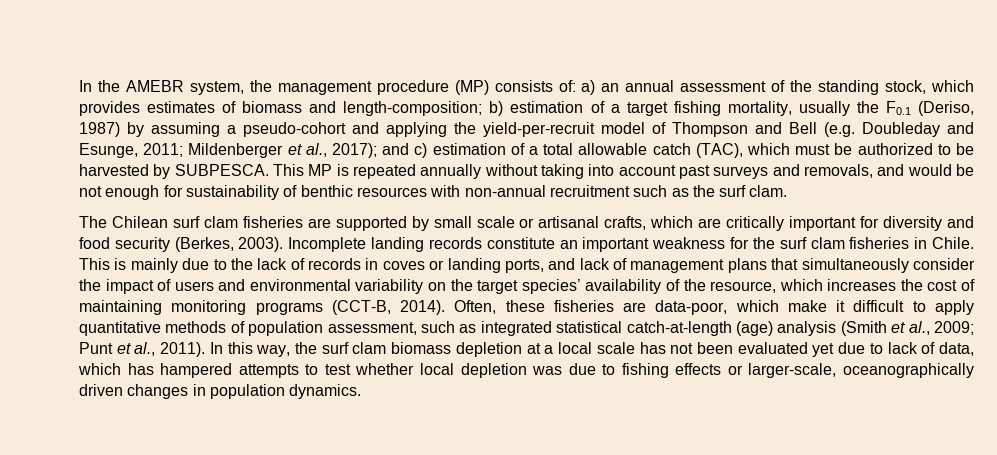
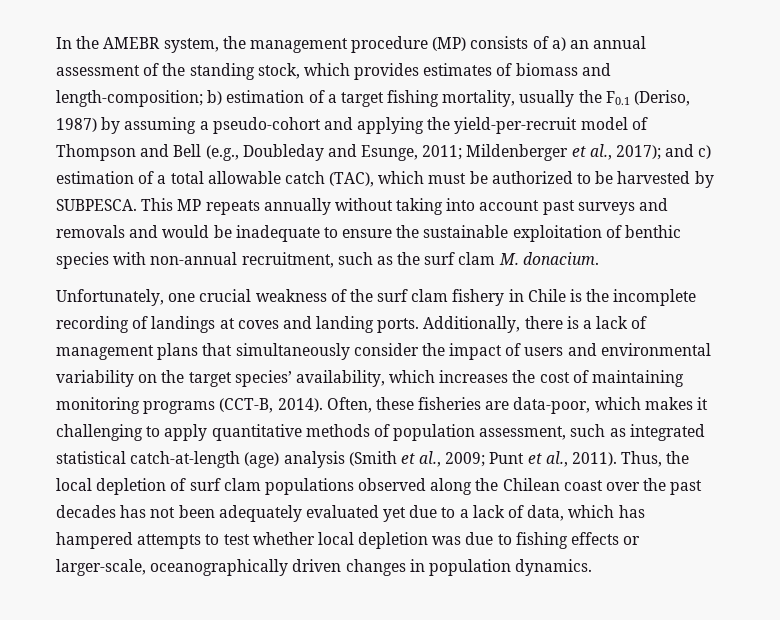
- In the AMEBR system, the management procedure (MP) consists of: a) an annual assessment of the standing stock, which provides estimates of biomass and length-composition;
+ In the AMEBR system, the management procedure (MP) consists of a) an annual assessment of the standing stock, which provides estimates of biomass and length-composition;
- b) estimation of a target fishing mortality, usually the F0.1 (Deriso, 1987) by assuming a pseudo-cohort and applying the yield-per-recruit model of Thompson and Bell (e.g. Doubleday and Esunge, 2011;
+ b) estimation of a target fishing mortality, usually the F0.1 (Deriso, 1987) by assuming a pseudo-cohort and applying the yield-per-recruit model of Thompson and Bell (e.g., Doubleday and Esunge, 2011;
- This MP is repeated annually without taking into account past surveys and removals, and would be not enough for sustainability of benthic resources with non-annual recruitment such as the surf clam.
- The Chilean surf clam fisheries are supported by small scale or artisanal crafts, which are critically important for diversity and food security (Berkes, 2003). Incomplete landing records constitute an important weakness for the surf clam fisheries in Chile. This is mainly due to the lack of records in coves or landing ports, and lack of management plans that simultaneously consider the impact of users and environmental variability on the target species’ availability of the resource, which increases the cost of maintaining monitoring programs (CCT-B, 2014).
+ This MP repeats annually without taking into account past surveys and removals and would be inadequate to ensure the sustainable exploitation of benthic species with non-annual recruitment, such as the surf clam M. donacium.
+ Unfortunately, one crucial weakness of the surf clam fishery in Chile is the incomplete recording of landings at coves and landing ports. Additionally, there is a lack of management plans that simultaneously consider the impact of users and environmental variability on the target species’ availability, which increases the cost of maintaining monitoring programs (CCT-B, 2014).
- Often, these fisheries are data-poor, which make it difficult to apply quantitative methods of population assessment, such as integrated statistical catch-at-length (age) analysis (Smith et al., 2009; Punt et al., 2011).
+ Often, these fisheries are data-poor, which makes it challenging to apply quantitative methods of population assessment, such as integrated statistical catch-at-length (age) analysis (Smith et al., 2009; Punt et al., 2011).
- In this way, the surf clam biomass depletion at a local scale has not been evaluated yet due to lack of data, which has hampered attempts to test whether local depletion was due to fishing effects or larger-scale, oceanographically driven changes in population dynamics.
+ Thus, the local depletion of surf clam populations observed along the Chilean coast over the past decades has not been adequately evaluated yet due to a lack of data, which has hampered attempts to test whether local depletion was due to fishing effects or larger-scale, oceanographically driven changes in population dynamics.

